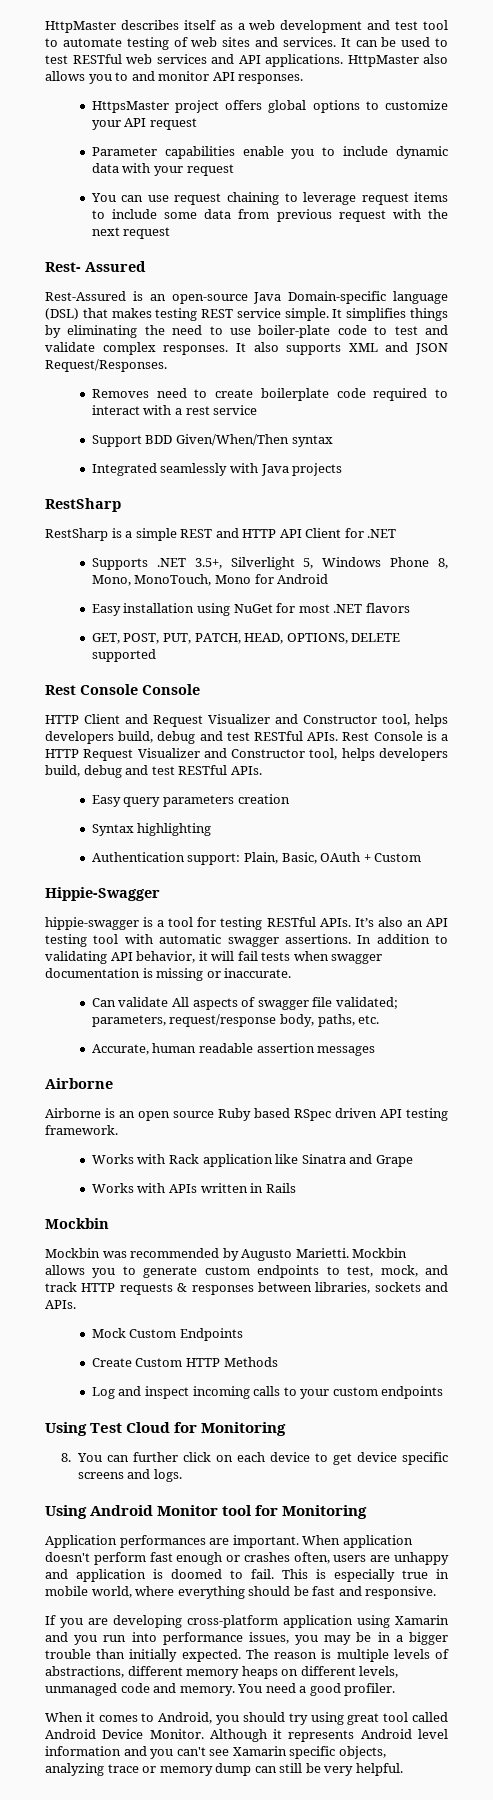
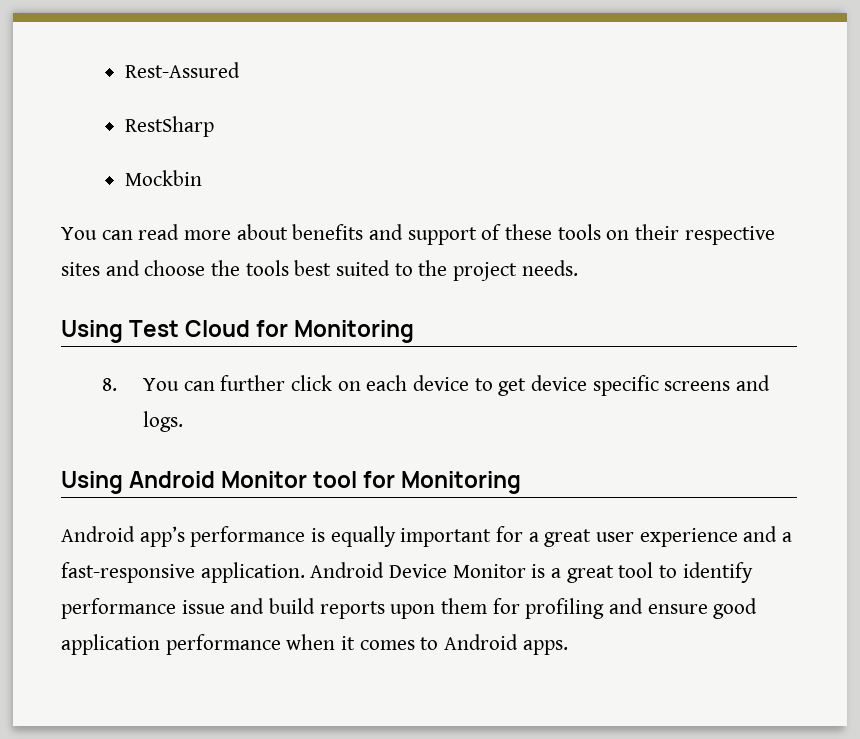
- HttpMaster describes itself as a web development and test tool to automate testing of web sites and services. It can be used to test RESTful web services and API applications. HttpMaster also allows you to and monitor API responses.
- HttpsMaster project offers global options to customize your API request
- Parameter capabilities enable you to include dynamic data with your request
- You can use request chaining to leverage request items to include some data from previous request with the next request
- Rest- Assured
- Rest-Assured is an open-source Java Domain-specific language (DSL) that makes testing REST service simple. It simplifies things by eliminating the need to use boiler-plate code to test and validate complex responses. It also supports XML and JSON Request/Responses.
- Removes need to create boilerplate code required to interact with a rest service
- Support BDD Given/When/Then syntax
- Integrated seamlessly with Java projects
+ Rest-Assured
  RestSharp
- RestSharp is a simple REST and HTTP API Client for .NET
- Supports .NET 3.5+, Silverlight 5, Windows Phone 8, Mono, MonoTouch, Mono for Android
- Easy installation using NuGet for most .NET flavors
- GET, POST, PUT, PATCH, HEAD, OPTIONS, DELETE supported
- Rest Console Console
- HTTP Client and Request Visualizer and Constructor tool, helps developers build, debug and test RESTful APIs. Rest Console is a HTTP Request Visualizer and Constructor tool, helps developers build, debug and test RESTful APIs.
- Easy query parameters creation
- Syntax highlighting
- Authentication support: Plain, Basic, OAuth + Custom
- Hippie-Swagger
- hippie-swagger is a tool for testing RESTful APIs. It’s also an API testing tool with automatic swagger assertions. In addition to validating API behavior, it will fail tests when swagger documentation is missing or inaccurate.
- Can validate All aspects of swagger file validated; parameters, request/response body, paths, etc.
- Accurate, human readable assertion messages
- Airborne
- Airborne is an open source Ruby based RSpec driven API testing framework.
- Works with Rack application like Sinatra and Grape
- Works with APIs written in Rails
  Mockbin
- Mockbin was recommended by Augusto Marietti. Mockbin allows you to generate custom endpoints to test, mock, and track HTTP requests & responses between libraries, sockets and APIs.
- Mock Custom Endpoints
- Create Custom HTTP Methods
- Log and inspect incoming calls to your custom endpoints
+ You can read more about benefits and support of these tools on their respective sites and choose the tools best suited to the project needs.
- Application performances are important. When application doesn't perform fast enough or crashes often, users are unhappy and application is doomed to fail. This is especially true in mobile world, where everything should be fast and responsive.
- If you are developing cross-platform application using Xamarin and you run into performance issues, you may be in a bigger trouble than initially expected. The reason is multiple levels of abstractions, different memory heaps on different levels, unmanaged code and memory. You need a good profiler.
- When it comes to Android, you should try using great tool called Android Device Monitor. Although it represents Android level information and you can't see Xamarin specific objects, analyzing trace or memory dump can still be very helpful.
+ Android app’s performance is equally important for a great user experience and a fast-responsive application. Android Device Monitor is a great tool to identify performance issue and build reports upon them for profiling and ensure good application performance when it comes to Android apps.

